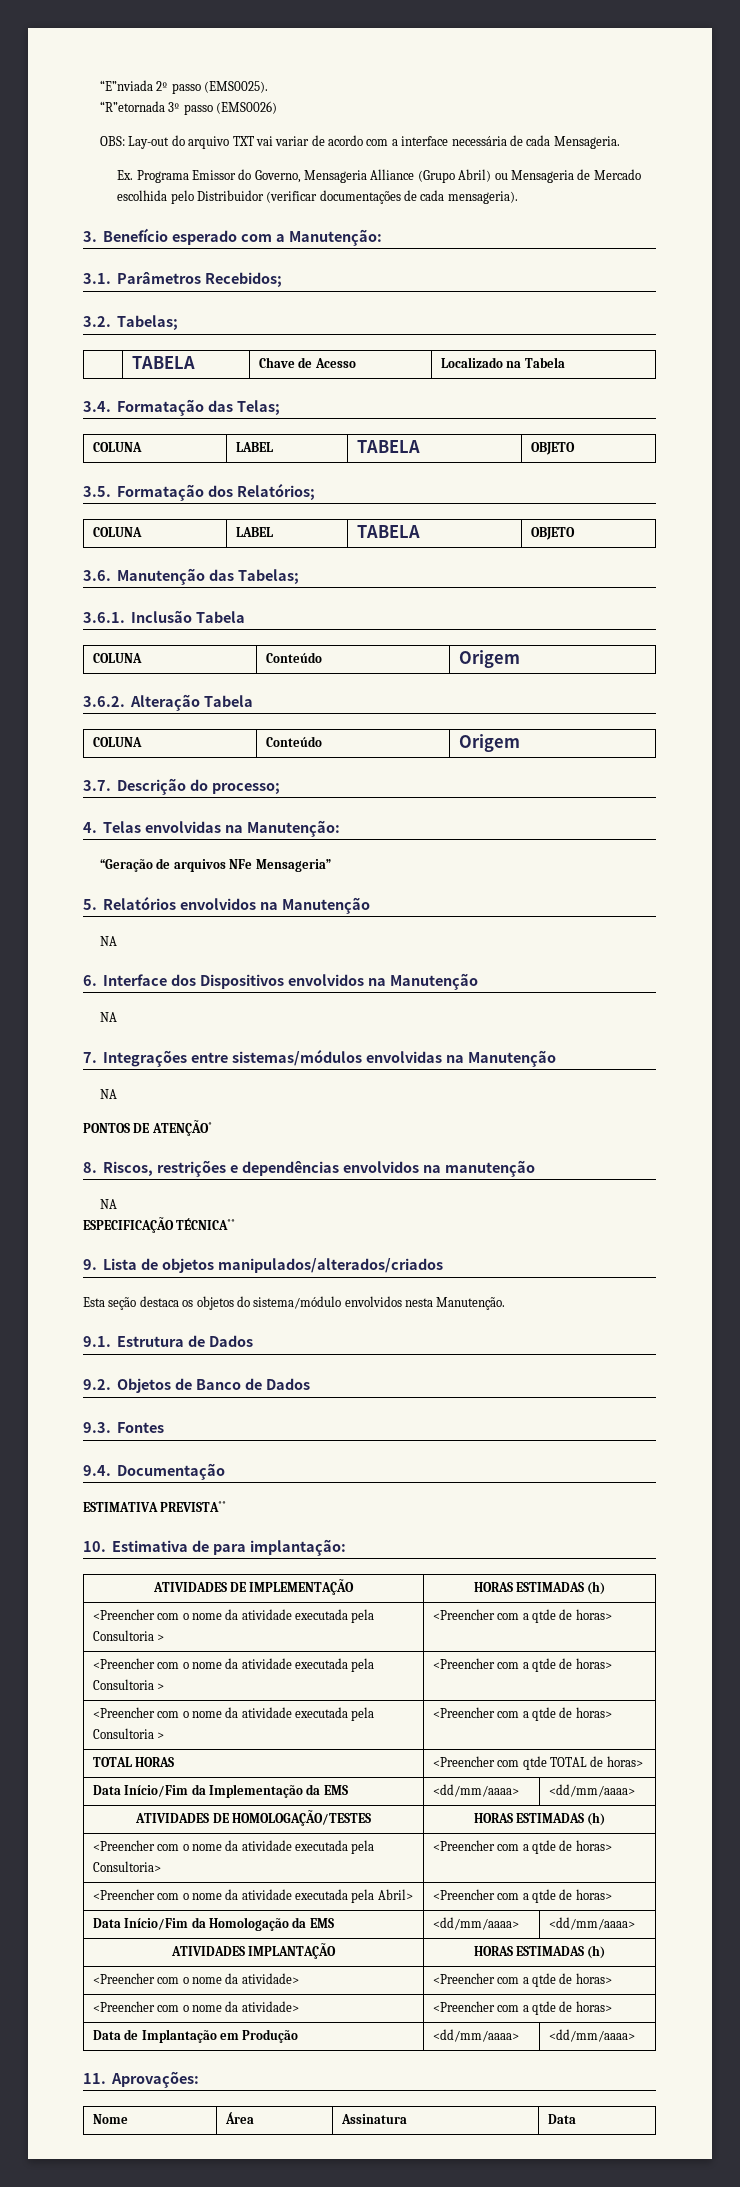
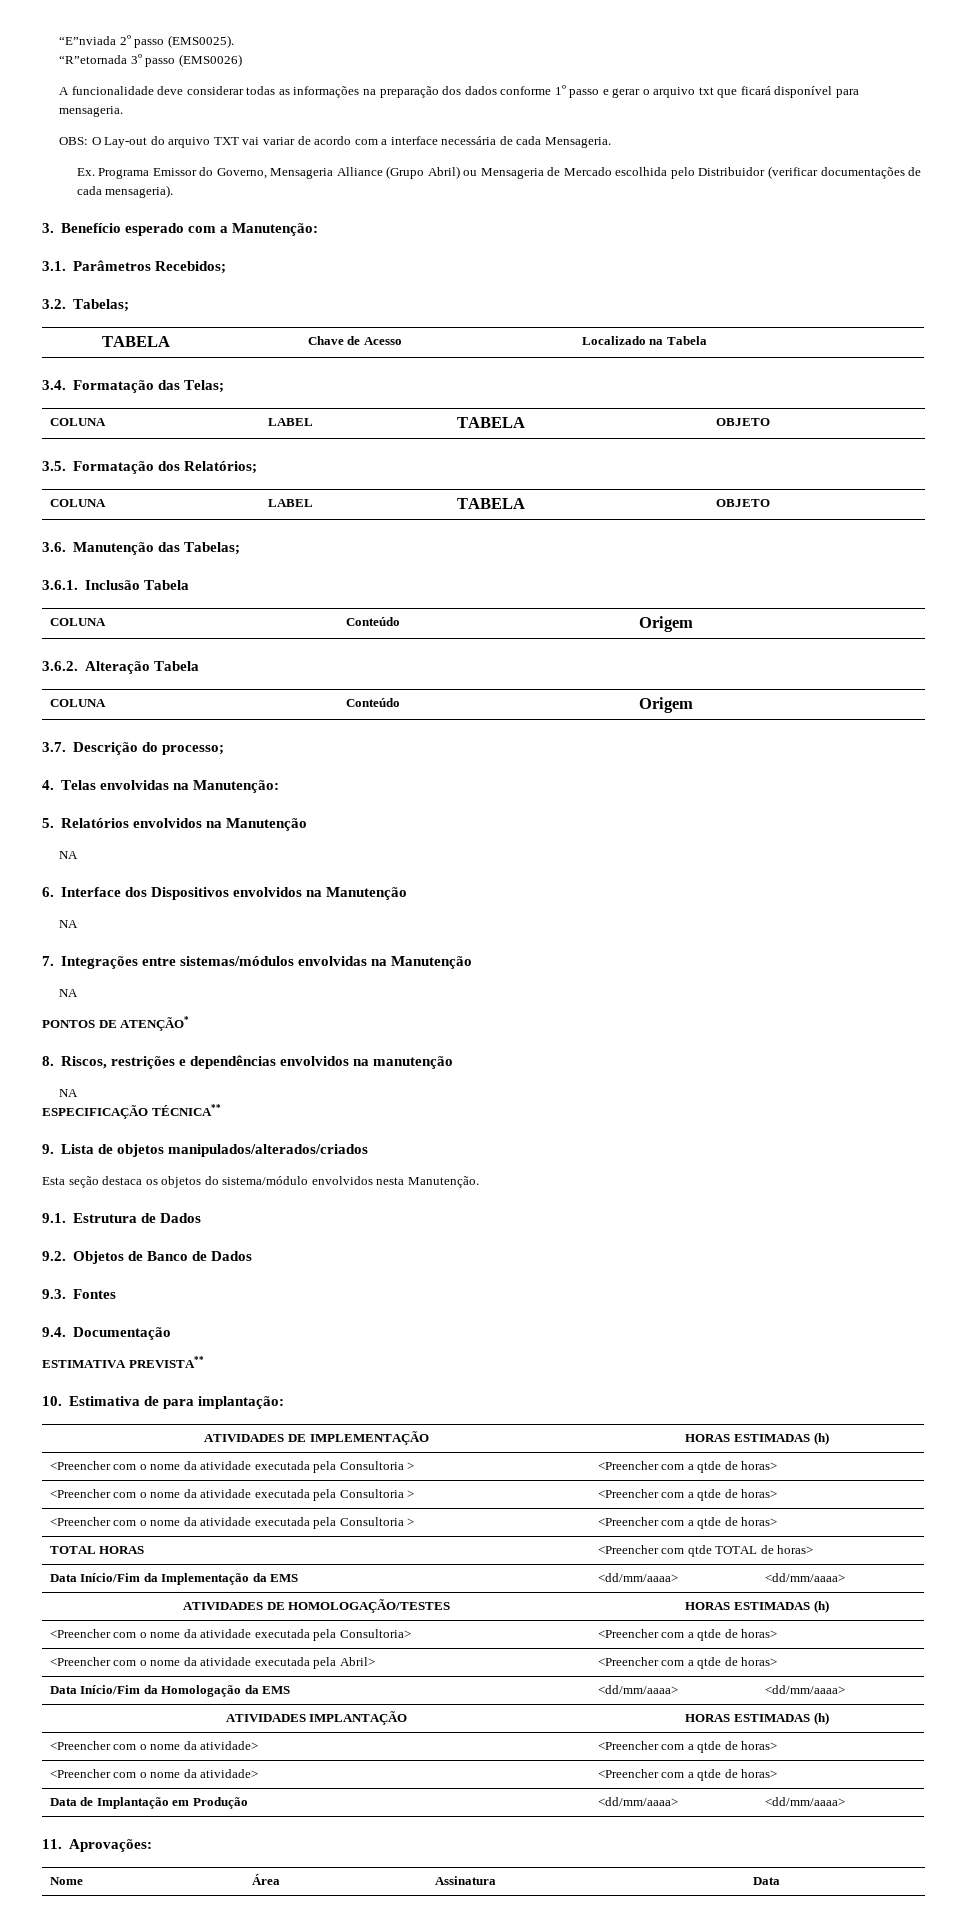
+ A funcionalidade deve considerar todas as informações na preparação dos dados conforme 1º passo e gerar o arquivo txt que ficará disponível para mensageria.
- OBS: Lay-out do arquivo TXT vai variar de acordo com a interface necessária de cada Mensageria.
+ OBS: O Lay-out do arquivo TXT vai variar de acordo com a interface necessária de cada Mensageria.
- “Geração de arquivos NFe Mensageria”

